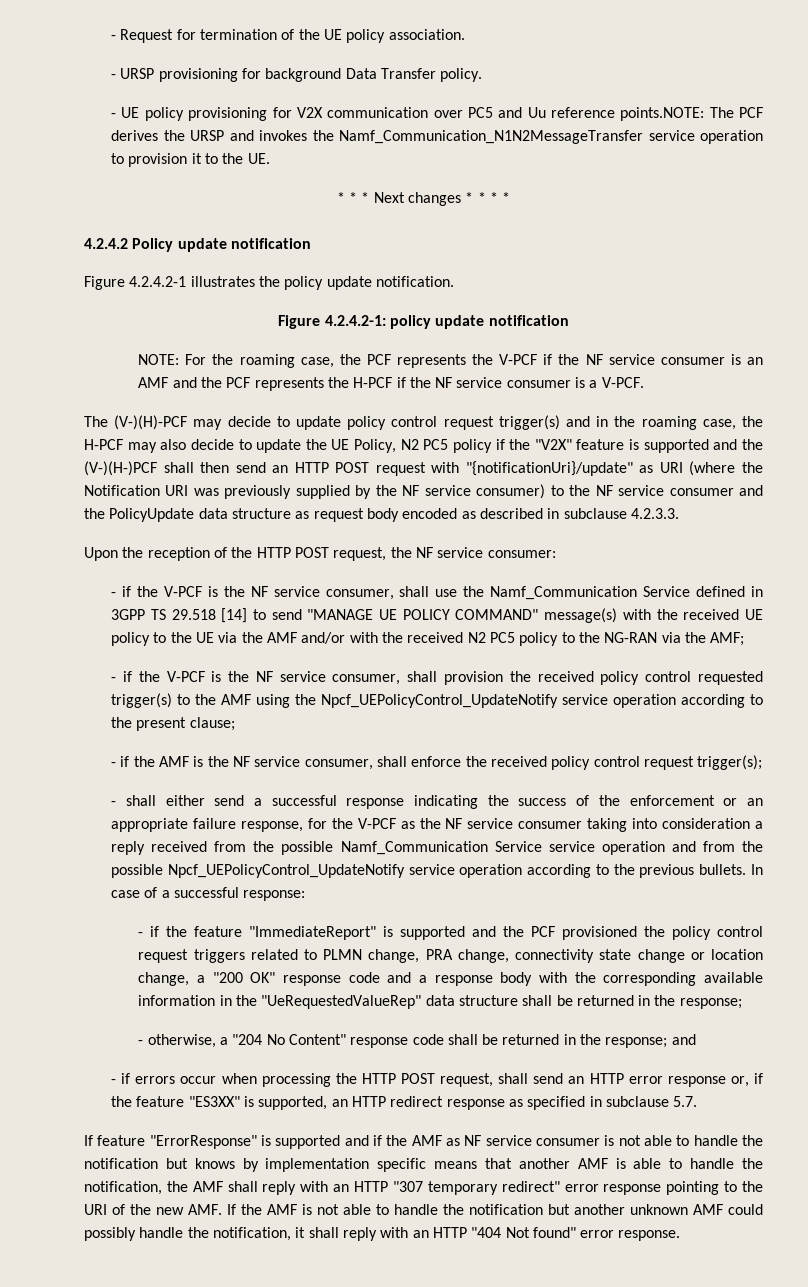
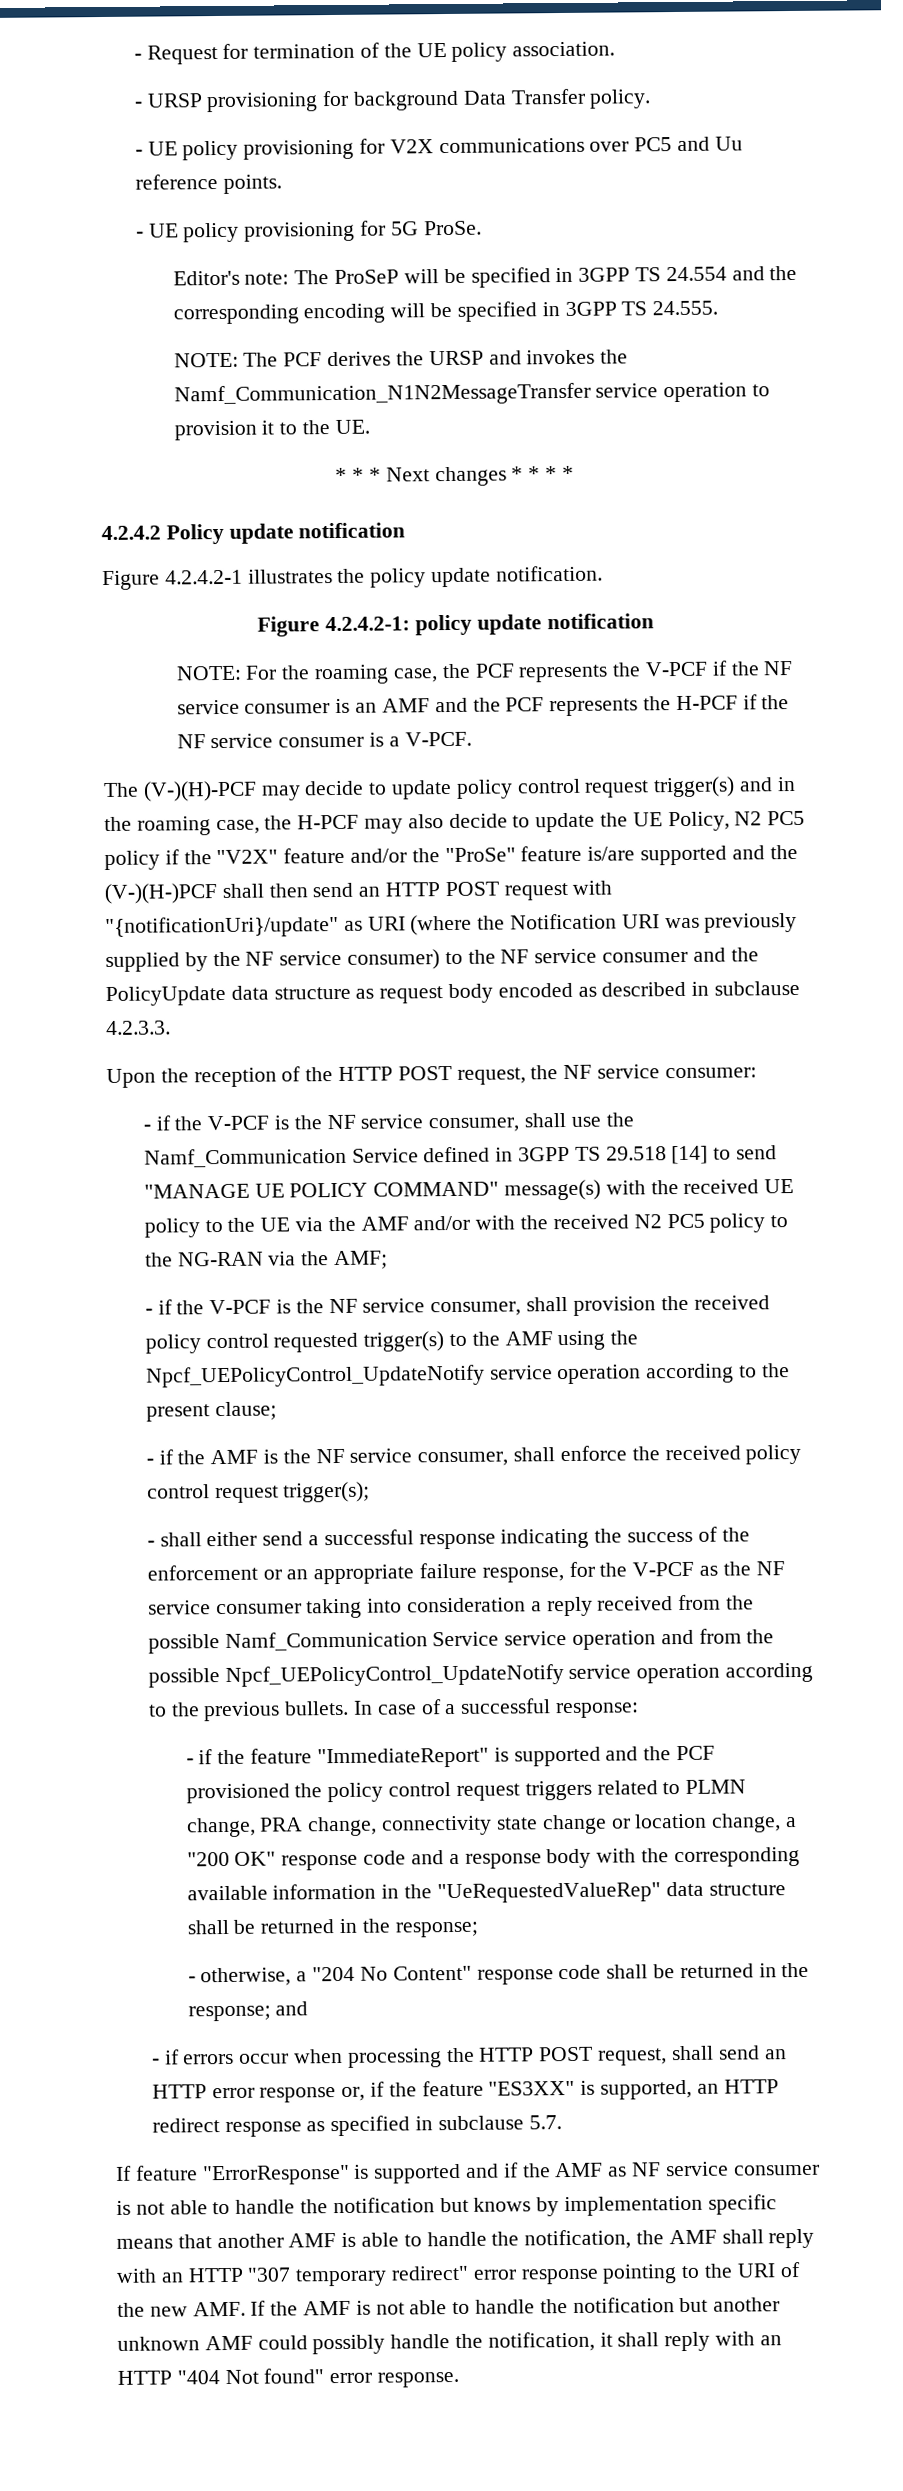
- - UE policy provisioning for V2X communication over PC5 and Uu reference points.NOTE: The PCF derives the URSP and invokes the Namf_Communication_N1N2MessageTransfer service operation to provision it to the UE.
+ - UE policy provisioning for V2X communications over PC5 and Uu reference points.
+ - UE policy provisioning for 5G ProSe.
+ Editor's note: The ProSeP will be specified in 3GPP TS 24.554 and the corresponding encoding will be specified in 3GPP TS 24.555.
+ NOTE: The PCF derives the URSP and invokes the Namf_Communication_N1N2MessageTransfer service operation to provision it to the UE.
- The (V-)(H)-PCF may decide to update policy control request trigger(s) and in the roaming case, the H-PCF may also decide to update the UE Policy, N2 PC5 policy if the "V2X" feature is supported and the (V-)(H-)PCF shall then send an HTTP POST request with "{notificationUri}/update" as URI (where the Notification URI was previously supplied by the NF service consumer) to the NF service consumer and the PolicyUpdate data structure as request body encoded as described in subclause 4.2.3.3.
+ The (V-)(H)-PCF may decide to update policy control request trigger(s) and in the roaming case, the H-PCF may also decide to update the UE Policy, N2 PC5 policy if the "V2X" feature and/or the "ProSe" feature is/are supported and the (V-)(H-)PCF shall then send an HTTP POST request with "{notificationUri}/update" as URI (where the Notification URI was previously supplied by the NF service consumer) to the NF service consumer and the PolicyUpdate data structure as request body encoded as described in subclause 4.2.3.3.

